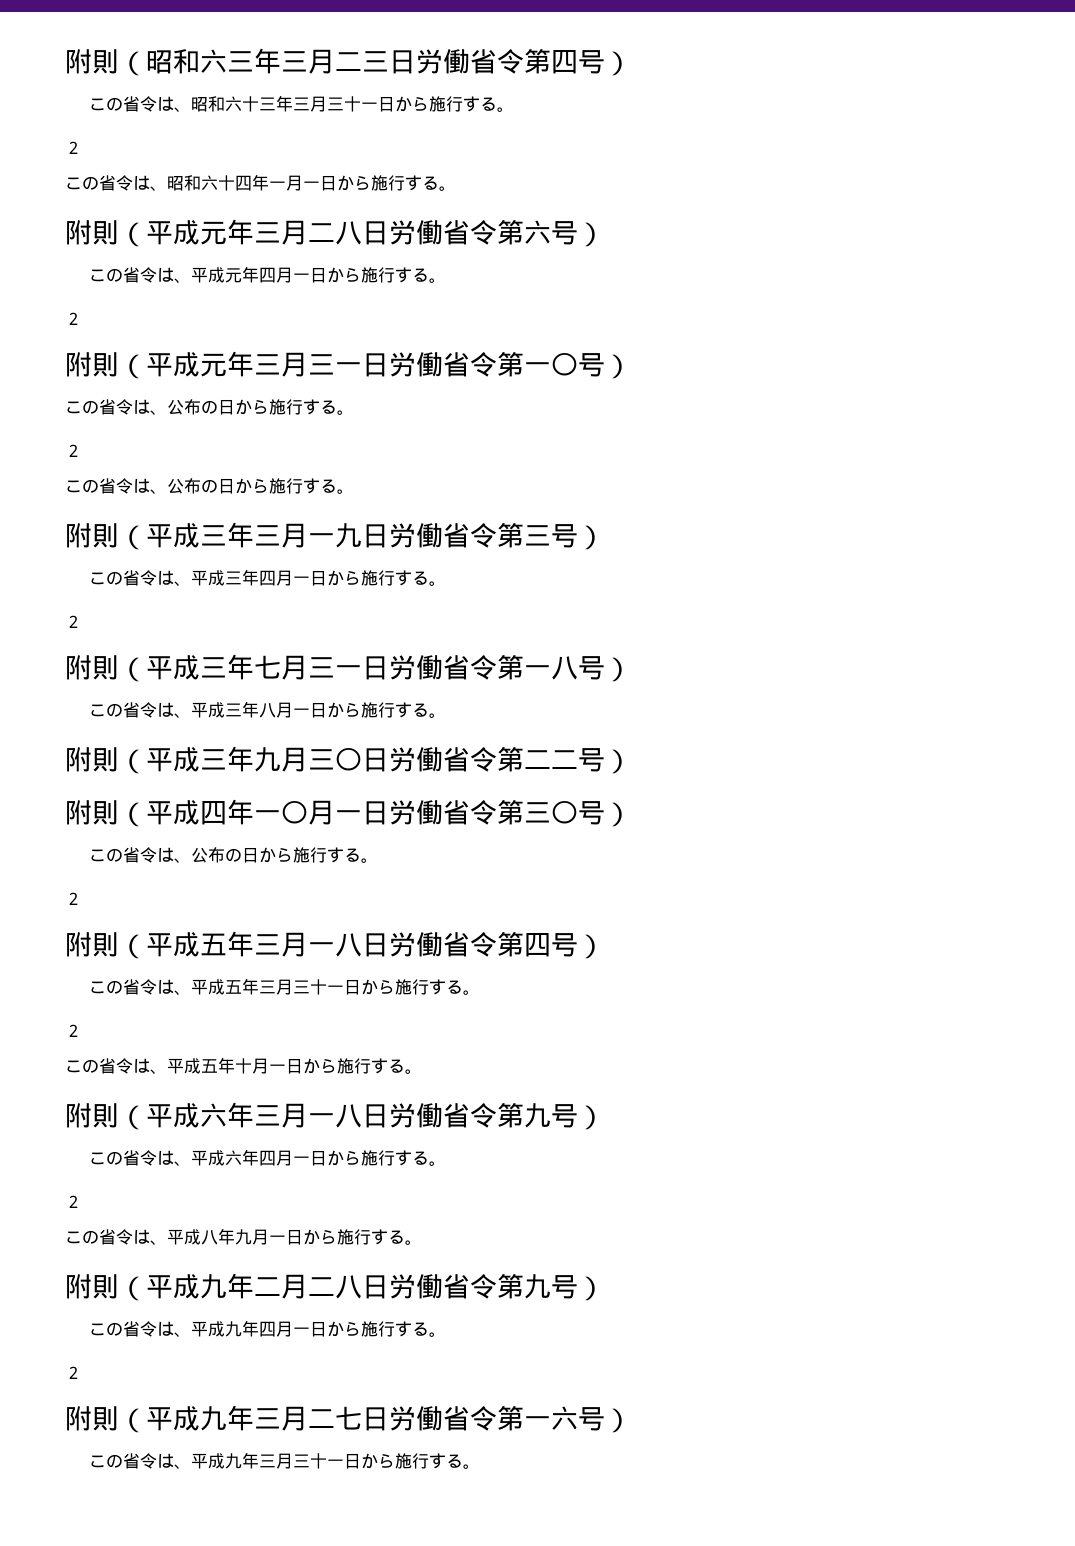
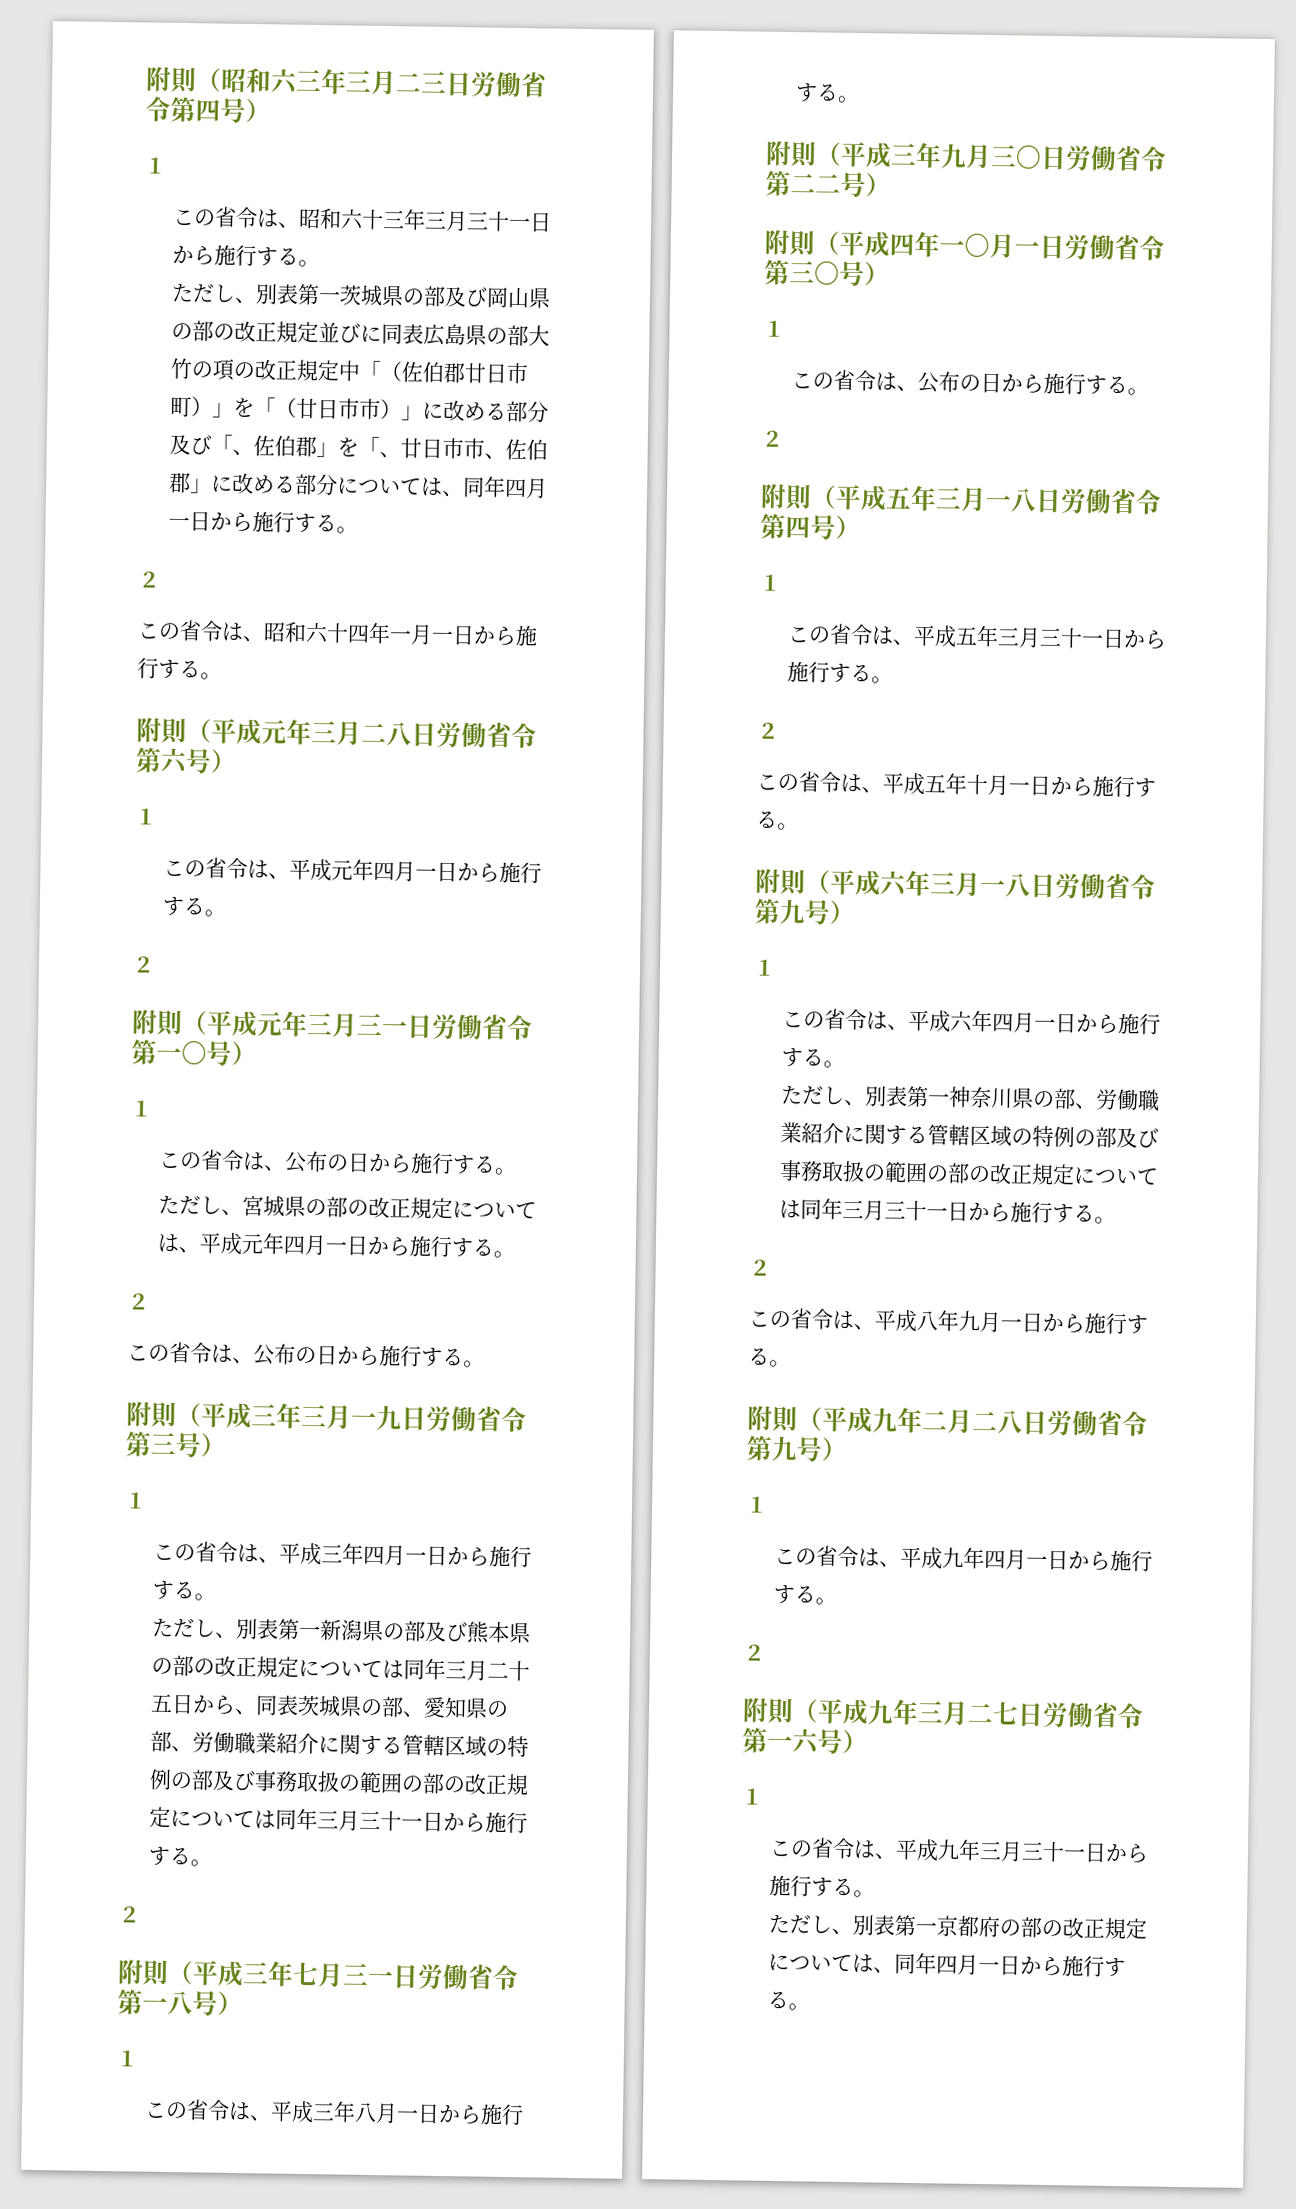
  附則（昭和六三年三月二三日労働省令第四号）
+ １
+ ただし、別表第一茨城県の部及び岡山県の部の改正規定並びに同表広島県の部大竹の項の改正規定中「（佐伯郡廿日市町）」を「（廿日市市）」に改める部分及び「、佐伯郡」を「、廿日市市、佐伯郡」に改める部分については、同年四月一日から施行する。
  附則（平成元年三月二八日労働省令第六号）
+ １
  附則（平成元年三月三一日労働省令第一〇号）
+ １
  この省令は、公布の日から施行する。
+ ただし、宮城県の部の改正規定については、平成元年四月一日から施行する。
  附則（平成三年三月一九日労働省令第三号）
+ １
+ ただし、別表第一新潟県の部及び熊本県の部の改正規定については同年三月二十五日から、同表茨城県の部、愛知県の部、労働職業紹介に関する管轄区域の特例の部及び事務取扱の範囲の部の改正規定については同年三月三十一日から施行する。
  附則（平成三年七月三一日労働省令第一八号）
+ １
  附則（平成四年一〇月一日労働省令第三〇号）
+ １
  附則（平成五年三月一八日労働省令第四号）
+ １
  附則（平成六年三月一八日労働省令第九号）
+ １
+ ただし、別表第一神奈川県の部、労働職業紹介に関する管轄区域の特例の部及び事務取扱の範囲の部の改正規定については同年三月三十一日から施行する。
  附則（平成九年二月二八日労働省令第九号）
+ １
  附則（平成九年三月二七日労働省令第一六号）
+ １
+ ただし、別表第一京都府の部の改正規定については、同年四月一日から施行する。

